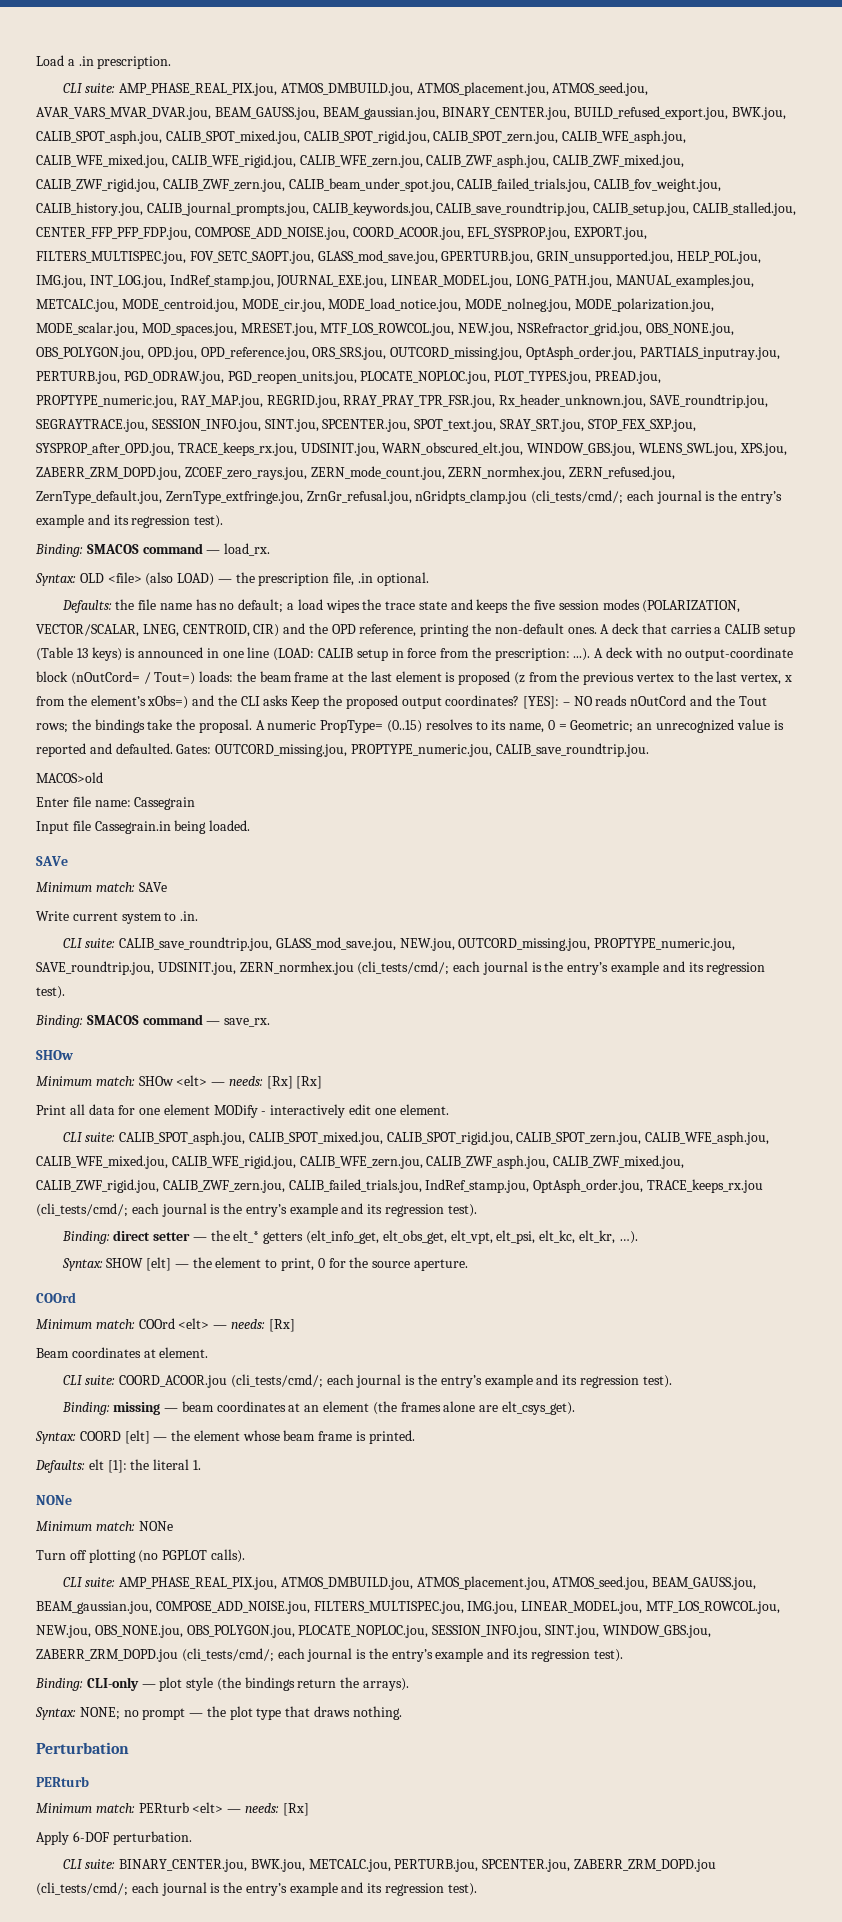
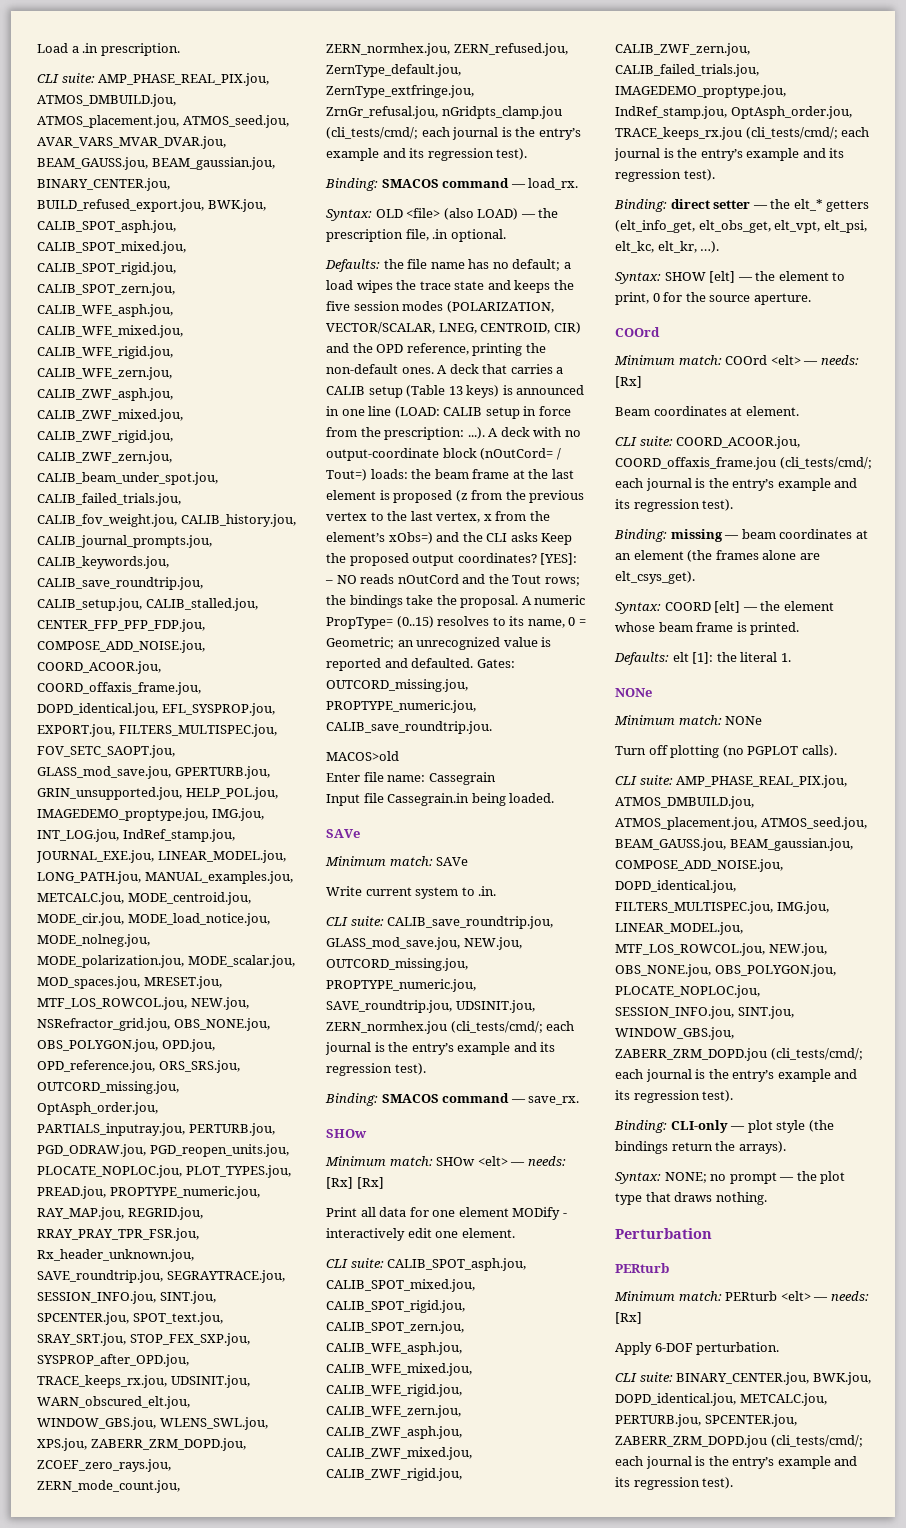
- AMP_PHASE_REAL_PIX.jou, ATMOS_DMBUILD.jou, ATMOS_placement.jou, ATMOS_seed.jou, AVAR_VARS_MVAR_DVAR.jou, BEAM_GAUSS.jou, BEAM_gaussian.jou, BINARY_CENTER.jou, BUILD_refused_export.jou, BWK.jou, CALIB_SPOT_asph.jou, CALIB_SPOT_mixed.jou, CALIB_SPOT_rigid.jou, CALIB_SPOT_zern.jou, CALIB_WFE_asph.jou, CALIB_WFE_mixed.jou, CALIB_WFE_rigid.jou, CALIB_WFE_zern.jou, CALIB_ZWF_asph.jou, CALIB_ZWF_mixed.jou, CALIB_ZWF_rigid.jou, CALIB_ZWF_zern.jou, CALIB_beam_under_spot.jou, CALIB_failed_trials.jou, CALIB_fov_weight.jou, CALIB_history.jou, CALIB_journal_prompts.jou, CALIB_keywords.jou, CALIB_save_roundtrip.jou, CALIB_setup.jou, CALIB_stalled.jou, CENTER_FFP_PFP_FDP.jou, COMPOSE_ADD_NOISE.jou, COORD_ACOOR.jou, EFL_SYSPROP.jou, EXPORT.jou, FILTERS_MULTISPEC.jou, FOV_SETC_SAOPT.jou, GLASS_mod_save.jou, GPERTURB.jou, GRIN_unsupported.jou, HELP_POL.jou, IMG.jou, INT_LOG.jou, IndRef_stamp.jou, JOURNAL_EXE.jou, LINEAR_MODEL.jou, LONG_PATH.jou, MANUAL_examples.jou, METCALC.jou, MODE_centroid.jou, MODE_cir.jou, MODE_load_notice.jou, MODE_nolneg.jou, MODE_polarization.jou, MODE_scalar.jou, MOD_spaces.jou, MRESET.jou, MTF_LOS_ROWCOL.jou, NEW.jou, NSRefractor_grid.jou, OBS_NONE.jou, OBS_POLYGON.jou, OPD.jou, OPD_reference.jou, ORS_SRS.jou, OUTCORD_missing.jou, OptAsph_order.jou, PARTIALS_inputray.jou, PERTURB.jou, PGD_ODRAW.jou, PGD_reopen_units.jou, PLOCATE_NOPLOC.jou, PLOT_TYPES.jou, PREAD.jou, PROPTYPE_numeric.jou, RAY_MAP.jou, REGRID.jou, RRAY_PRAY_TPR_FSR.jou, Rx_header_unknown.jou, SAVE_roundtrip.jou, SEGRAYTRACE.jou, SESSION_INFO.jou, SINT.jou, SPCENTER.jou, SPOT_text.jou, SRAY_SRT.jou, STOP_FEX_SXP.jou, SYSPROP_after_OPD.jou, TRACE_keeps_rx.jou, UDSINIT.jou, WARN_obscured_elt.jou, WINDOW_GBS.jou, WLENS_SWL.jou, XPS.jou, ZABERR_ZRM_DOPD.jou, ZCOEF_zero_rays.jou, ZERN_mode_count.jou, ZERN_normhex.jou, ZERN_refused.jou, ZernType_default.jou, ZernType_extfringe.jou, ZrnGr_refusal.jou, nGridpts_clamp.jou (cli_tests/cmd/;
+ AMP_PHASE_REAL_PIX.jou, ATMOS_DMBUILD.jou, ATMOS_placement.jou, ATMOS_seed.jou, AVAR_VARS_MVAR_DVAR.jou, BEAM_GAUSS.jou, BEAM_gaussian.jou, BINARY_CENTER.jou, BUILD_refused_export.jou, BWK.jou, CALIB_SPOT_asph.jou, CALIB_SPOT_mixed.jou, CALIB_SPOT_rigid.jou, CALIB_SPOT_zern.jou, CALIB_WFE_asph.jou, CALIB_WFE_mixed.jou, CALIB_WFE_rigid.jou, CALIB_WFE_zern.jou, CALIB_ZWF_asph.jou, CALIB_ZWF_mixed.jou, CALIB_ZWF_rigid.jou, CALIB_ZWF_zern.jou, CALIB_beam_under_spot.jou, CALIB_failed_trials.jou, CALIB_fov_weight.jou, CALIB_history.jou, CALIB_journal_prompts.jou, CALIB_keywords.jou, CALIB_save_roundtrip.jou, CALIB_setup.jou, CALIB_stalled.jou, CENTER_FFP_PFP_FDP.jou, COMPOSE_ADD_NOISE.jou, COORD_ACOOR.jou, COORD_offaxis_frame.jou, DOPD_identical.jou, EFL_SYSPROP.jou, EXPORT.jou, FILTERS_MULTISPEC.jou, FOV_SETC_SAOPT.jou, GLASS_mod_save.jou, GPERTURB.jou, GRIN_unsupported.jou, HELP_POL.jou, IMAGEDEMO_proptype.jou, IMG.jou, INT_LOG.jou, IndRef_stamp.jou, JOURNAL_EXE.jou, LINEAR_MODEL.jou, LONG_PATH.jou, MANUAL_examples.jou, METCALC.jou, MODE_centroid.jou, MODE_cir.jou, MODE_load_notice.jou, MODE_nolneg.jou, MODE_polarization.jou, MODE_scalar.jou, MOD_spaces.jou, MRESET.jou, MTF_LOS_ROWCOL.jou, NEW.jou, NSRefractor_grid.jou, OBS_NONE.jou, OBS_POLYGON.jou, OPD.jou, OPD_reference.jou, ORS_SRS.jou, OUTCORD_missing.jou, OptAsph_order.jou, PARTIALS_inputray.jou, PERTURB.jou, PGD_ODRAW.jou, PGD_reopen_units.jou, PLOCATE_NOPLOC.jou, PLOT_TYPES.jou, PREAD.jou, PROPTYPE_numeric.jou, RAY_MAP.jou, REGRID.jou, RRAY_PRAY_TPR_FSR.jou, Rx_header_unknown.jou, SAVE_roundtrip.jou, SEGRAYTRACE.jou, SESSION_INFO.jou, SINT.jou, SPCENTER.jou, SPOT_text.jou, SRAY_SRT.jou, STOP_FEX_SXP.jou, SYSPROP_after_OPD.jou, TRACE_keeps_rx.jou, UDSINIT.jou, WARN_obscured_elt.jou, WINDOW_GBS.jou, WLENS_SWL.jou, XPS.jou, ZABERR_ZRM_DOPD.jou, ZCOEF_zero_rays.jou, ZERN_mode_count.jou, ZERN_normhex.jou, ZERN_refused.jou, ZernType_default.jou, ZernType_extfringe.jou, ZrnGr_refusal.jou, nGridpts_clamp.jou (cli_tests/cmd/;
- CLI suite: CALIB_SPOT_asph.jou, CALIB_SPOT_mixed.jou, CALIB_SPOT_rigid.jou, CALIB_SPOT_zern.jou, CALIB_WFE_asph.jou, CALIB_WFE_mixed.jou, CALIB_WFE_rigid.jou, CALIB_WFE_zern.jou, CALIB_ZWF_asph.jou, CALIB_ZWF_mixed.jou, CALIB_ZWF_rigid.jou, CALIB_ZWF_zern.jou, CALIB_failed_trials.jou, IndRef_stamp.jou, OptAsph_order.jou, TRACE_keeps_rx.jou (cli_tests/cmd/; each journal is the entry’s example and its regression test).
+ CLI suite: CALIB_SPOT_asph.jou, CALIB_SPOT_mixed.jou, CALIB_SPOT_rigid.jou, CALIB_SPOT_zern.jou, CALIB_WFE_asph.jou, CALIB_WFE_mixed.jou, CALIB_WFE_rigid.jou, CALIB_WFE_zern.jou, CALIB_ZWF_asph.jou, CALIB_ZWF_mixed.jou, CALIB_ZWF_rigid.jou, CALIB_ZWF_zern.jou, CALIB_failed_trials.jou, IMAGEDEMO_proptype.jou, IndRef_stamp.jou, OptAsph_order.jou, TRACE_keeps_rx.jou (cli_tests/cmd/; each journal is the entry’s example and its regression test).
- CLI suite: COORD_ACOOR.jou (cli_tests/cmd/; each journal is the entry’s example and its regression test).
+ CLI suite: COORD_ACOOR.jou, COORD_offaxis_frame.jou (cli_tests/cmd/; each journal is the entry’s example and its regression test).
- CLI suite: AMP_PHASE_REAL_PIX.jou, ATMOS_DMBUILD.jou, ATMOS_placement.jou, ATMOS_seed.jou, BEAM_GAUSS.jou, BEAM_gaussian.jou, COMPOSE_ADD_NOISE.jou, FILTERS_MULTISPEC.jou, IMG.jou, LINEAR_MODEL.jou, MTF_LOS_ROWCOL.jou, NEW.jou, OBS_NONE.jou, OBS_POLYGON.jou, PLOCATE_NOPLOC.jou, SESSION_INFO.jou, SINT.jou, WINDOW_GBS.jou, ZABERR_ZRM_DOPD.jou (cli_tests/cmd/; each journal is the entry’s example and its regression test).
+ CLI suite: AMP_PHASE_REAL_PIX.jou, ATMOS_DMBUILD.jou, ATMOS_placement.jou, ATMOS_seed.jou, BEAM_GAUSS.jou, BEAM_gaussian.jou, COMPOSE_ADD_NOISE.jou, DOPD_identical.jou, FILTERS_MULTISPEC.jou, IMG.jou, LINEAR_MODEL.jou, MTF_LOS_ROWCOL.jou, NEW.jou, OBS_NONE.jou, OBS_POLYGON.jou, PLOCATE_NOPLOC.jou, SESSION_INFO.jou, SINT.jou, WINDOW_GBS.jou, ZABERR_ZRM_DOPD.jou (cli_tests/cmd/; each journal is the entry’s example and its regression test).
- CLI suite: BINARY_CENTER.jou, BWK.jou, METCALC.jou, PERTURB.jou, SPCENTER.jou, ZABERR_ZRM_DOPD.jou (cli_tests/cmd/; each journal is the entry’s example and its regression test).
+ CLI suite: BINARY_CENTER.jou, BWK.jou, DOPD_identical.jou, METCALC.jou, PERTURB.jou, SPCENTER.jou, ZABERR_ZRM_DOPD.jou (cli_tests/cmd/; each journal is the entry’s example and its regression test).

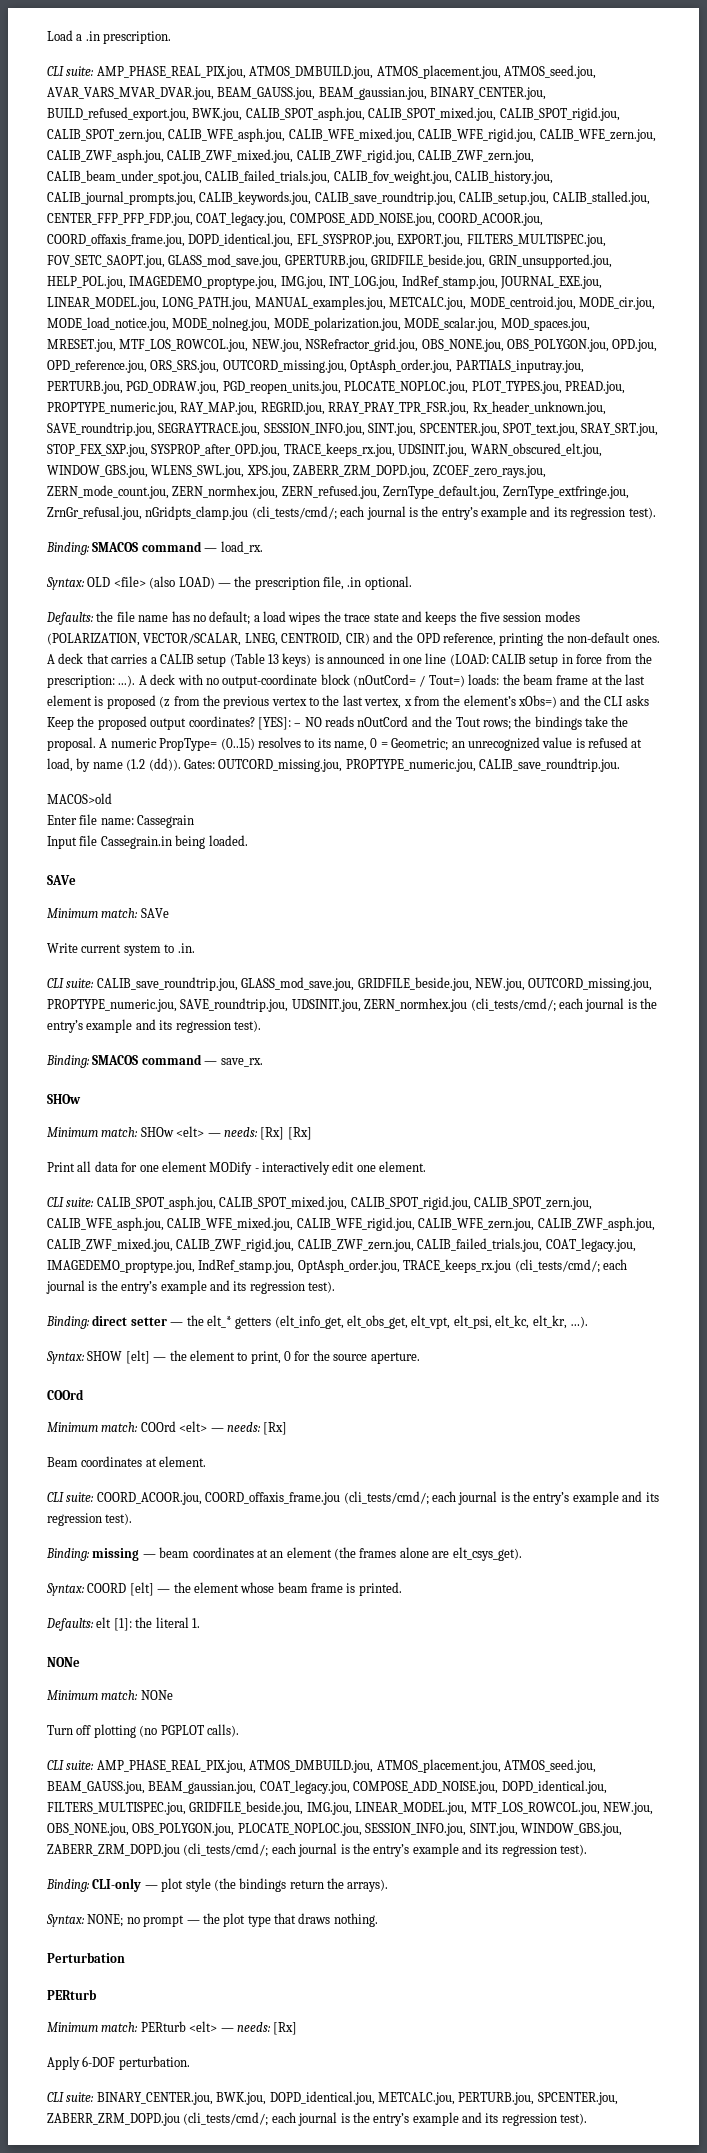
- AMP_PHASE_REAL_PIX.jou, ATMOS_DMBUILD.jou, ATMOS_placement.jou, ATMOS_seed.jou, AVAR_VARS_MVAR_DVAR.jou, BEAM_GAUSS.jou, BEAM_gaussian.jou, BINARY_CENTER.jou, BUILD_refused_export.jou, BWK.jou, CALIB_SPOT_asph.jou, CALIB_SPOT_mixed.jou, CALIB_SPOT_rigid.jou, CALIB_SPOT_zern.jou, CALIB_WFE_asph.jou, CALIB_WFE_mixed.jou, CALIB_WFE_rigid.jou, CALIB_WFE_zern.jou, CALIB_ZWF_asph.jou, CALIB_ZWF_mixed.jou, CALIB_ZWF_rigid.jou, CALIB_ZWF_zern.jou, CALIB_beam_under_spot.jou, CALIB_failed_trials.jou, CALIB_fov_weight.jou, CALIB_history.jou, CALIB_journal_prompts.jou, CALIB_keywords.jou, CALIB_save_roundtrip.jou, CALIB_setup.jou, CALIB_stalled.jou, CENTER_FFP_PFP_FDP.jou, COMPOSE_ADD_NOISE.jou, COORD_ACOOR.jou, COORD_offaxis_frame.jou, DOPD_identical.jou, EFL_SYSPROP.jou, EXPORT.jou, FILTERS_MULTISPEC.jou, FOV_SETC_SAOPT.jou, GLASS_mod_save.jou, GPERTURB.jou, GRIN_unsupported.jou, HELP_POL.jou, IMAGEDEMO_proptype.jou, IMG.jou, INT_LOG.jou, IndRef_stamp.jou, JOURNAL_EXE.jou, LINEAR_MODEL.jou, LONG_PATH.jou, MANUAL_examples.jou, METCALC.jou, MODE_centroid.jou, MODE_cir.jou, MODE_load_notice.jou, MODE_nolneg.jou, MODE_polarization.jou, MODE_scalar.jou, MOD_spaces.jou, MRESET.jou, MTF_LOS_ROWCOL.jou, NEW.jou, NSRefractor_grid.jou, OBS_NONE.jou, OBS_POLYGON.jou, OPD.jou, OPD_reference.jou, ORS_SRS.jou, OUTCORD_missing.jou, OptAsph_order.jou, PARTIALS_inputray.jou, PERTURB.jou, PGD_ODRAW.jou, PGD_reopen_units.jou, PLOCATE_NOPLOC.jou, PLOT_TYPES.jou, PREAD.jou, PROPTYPE_numeric.jou, RAY_MAP.jou, REGRID.jou, RRAY_PRAY_TPR_FSR.jou, Rx_header_unknown.jou, SAVE_roundtrip.jou, SEGRAYTRACE.jou, SESSION_INFO.jou, SINT.jou, SPCENTER.jou, SPOT_text.jou, SRAY_SRT.jou, STOP_FEX_SXP.jou, SYSPROP_after_OPD.jou, TRACE_keeps_rx.jou, UDSINIT.jou, WARN_obscured_elt.jou, WINDOW_GBS.jou, WLENS_SWL.jou, XPS.jou, ZABERR_ZRM_DOPD.jou, ZCOEF_zero_rays.jou, ZERN_mode_count.jou, ZERN_normhex.jou, ZERN_refused.jou, ZernType_default.jou, ZernType_extfringe.jou, ZrnGr_refusal.jou, nGridpts_clamp.jou (cli_tests/cmd/;
+ AMP_PHASE_REAL_PIX.jou, ATMOS_DMBUILD.jou, ATMOS_placement.jou, ATMOS_seed.jou, AVAR_VARS_MVAR_DVAR.jou, BEAM_GAUSS.jou, BEAM_gaussian.jou, BINARY_CENTER.jou, BUILD_refused_export.jou, BWK.jou, CALIB_SPOT_asph.jou, CALIB_SPOT_mixed.jou, CALIB_SPOT_rigid.jou, CALIB_SPOT_zern.jou, CALIB_WFE_asph.jou, CALIB_WFE_mixed.jou, CALIB_WFE_rigid.jou, CALIB_WFE_zern.jou, CALIB_ZWF_asph.jou, CALIB_ZWF_mixed.jou, CALIB_ZWF_rigid.jou, CALIB_ZWF_zern.jou, CALIB_beam_under_spot.jou, CALIB_failed_trials.jou, CALIB_fov_weight.jou, CALIB_history.jou, CALIB_journal_prompts.jou, CALIB_keywords.jou, CALIB_save_roundtrip.jou, CALIB_setup.jou, CALIB_stalled.jou, CENTER_FFP_PFP_FDP.jou, COAT_legacy.jou, COMPOSE_ADD_NOISE.jou, COORD_ACOOR.jou, COORD_offaxis_frame.jou, DOPD_identical.jou, EFL_SYSPROP.jou, EXPORT.jou, FILTERS_MULTISPEC.jou, FOV_SETC_SAOPT.jou, GLASS_mod_save.jou, GPERTURB.jou, GRIDFILE_beside.jou, GRIN_unsupported.jou, HELP_POL.jou, IMAGEDEMO_proptype.jou, IMG.jou, INT_LOG.jou, IndRef_stamp.jou, JOURNAL_EXE.jou, LINEAR_MODEL.jou, LONG_PATH.jou, MANUAL_examples.jou, METCALC.jou, MODE_centroid.jou, MODE_cir.jou, MODE_load_notice.jou, MODE_nolneg.jou, MODE_polarization.jou, MODE_scalar.jou, MOD_spaces.jou, MRESET.jou, MTF_LOS_ROWCOL.jou, NEW.jou, NSRefractor_grid.jou, OBS_NONE.jou, OBS_POLYGON.jou, OPD.jou, OPD_reference.jou, ORS_SRS.jou, OUTCORD_missing.jou, OptAsph_order.jou, PARTIALS_inputray.jou, PERTURB.jou, PGD_ODRAW.jou, PGD_reopen_units.jou, PLOCATE_NOPLOC.jou, PLOT_TYPES.jou, PREAD.jou, PROPTYPE_numeric.jou, RAY_MAP.jou, REGRID.jou, RRAY_PRAY_TPR_FSR.jou, Rx_header_unknown.jou, SAVE_roundtrip.jou, SEGRAYTRACE.jou, SESSION_INFO.jou, SINT.jou, SPCENTER.jou, SPOT_text.jou, SRAY_SRT.jou, STOP_FEX_SXP.jou, SYSPROP_after_OPD.jou, TRACE_keeps_rx.jou, UDSINIT.jou, WARN_obscured_elt.jou, WINDOW_GBS.jou, WLENS_SWL.jou, XPS.jou, ZABERR_ZRM_DOPD.jou, ZCOEF_zero_rays.jou, ZERN_mode_count.jou, ZERN_normhex.jou, ZERN_refused.jou, ZernType_default.jou, ZernType_extfringe.jou, ZrnGr_refusal.jou, nGridpts_clamp.jou (cli_tests/cmd/;
- A numeric PropType= (0..15) resolves to its name, 0 = Geometric; an unrecognized value is reported and defaulted.
+ A numeric PropType= (0..15) resolves to its name, 0 = Geometric; an unrecognized value is refused at load, by name (1.2 (dd)).
- CLI suite: CALIB_save_roundtrip.jou, GLASS_mod_save.jou, NEW.jou, OUTCORD_missing.jou, PROPTYPE_numeric.jou, SAVE_roundtrip.jou, UDSINIT.jou, ZERN_normhex.jou (cli_tests/cmd/; each journal is the entry’s example and its regression test).
+ CLI suite: CALIB_save_roundtrip.jou, GLASS_mod_save.jou, GRIDFILE_beside.jou, NEW.jou, OUTCORD_missing.jou, PROPTYPE_numeric.jou, SAVE_roundtrip.jou, UDSINIT.jou, ZERN_normhex.jou (cli_tests/cmd/; each journal is the entry’s example and its regression test).
- CLI suite: CALIB_SPOT_asph.jou, CALIB_SPOT_mixed.jou, CALIB_SPOT_rigid.jou, CALIB_SPOT_zern.jou, CALIB_WFE_asph.jou, CALIB_WFE_mixed.jou, CALIB_WFE_rigid.jou, CALIB_WFE_zern.jou, CALIB_ZWF_asph.jou, CALIB_ZWF_mixed.jou, CALIB_ZWF_rigid.jou, CALIB_ZWF_zern.jou, CALIB_failed_trials.jou, IMAGEDEMO_proptype.jou, IndRef_stamp.jou, OptAsph_order.jou, TRACE_keeps_rx.jou (cli_tests/cmd/; each journal is the entry’s example and its regression test).
+ CLI suite: CALIB_SPOT_asph.jou, CALIB_SPOT_mixed.jou, CALIB_SPOT_rigid.jou, CALIB_SPOT_zern.jou, CALIB_WFE_asph.jou, CALIB_WFE_mixed.jou, CALIB_WFE_rigid.jou, CALIB_WFE_zern.jou, CALIB_ZWF_asph.jou, CALIB_ZWF_mixed.jou, CALIB_ZWF_rigid.jou, CALIB_ZWF_zern.jou, CALIB_failed_trials.jou, COAT_legacy.jou, IMAGEDEMO_proptype.jou, IndRef_stamp.jou, OptAsph_order.jou, TRACE_keeps_rx.jou (cli_tests/cmd/; each journal is the entry’s example and its regression test).
- CLI suite: AMP_PHASE_REAL_PIX.jou, ATMOS_DMBUILD.jou, ATMOS_placement.jou, ATMOS_seed.jou, BEAM_GAUSS.jou, BEAM_gaussian.jou, COMPOSE_ADD_NOISE.jou, DOPD_identical.jou, FILTERS_MULTISPEC.jou, IMG.jou, LINEAR_MODEL.jou, MTF_LOS_ROWCOL.jou, NEW.jou, OBS_NONE.jou, OBS_POLYGON.jou, PLOCATE_NOPLOC.jou, SESSION_INFO.jou, SINT.jou, WINDOW_GBS.jou, ZABERR_ZRM_DOPD.jou (cli_tests/cmd/; each journal is the entry’s example and its regression test).
+ CLI suite: AMP_PHASE_REAL_PIX.jou, ATMOS_DMBUILD.jou, ATMOS_placement.jou, ATMOS_seed.jou, BEAM_GAUSS.jou, BEAM_gaussian.jou, COAT_legacy.jou, COMPOSE_ADD_NOISE.jou, DOPD_identical.jou, FILTERS_MULTISPEC.jou, GRIDFILE_beside.jou, IMG.jou, LINEAR_MODEL.jou, MTF_LOS_ROWCOL.jou, NEW.jou, OBS_NONE.jou, OBS_POLYGON.jou, PLOCATE_NOPLOC.jou, SESSION_INFO.jou, SINT.jou, WINDOW_GBS.jou, ZABERR_ZRM_DOPD.jou (cli_tests/cmd/; each journal is the entry’s example and its regression test).

